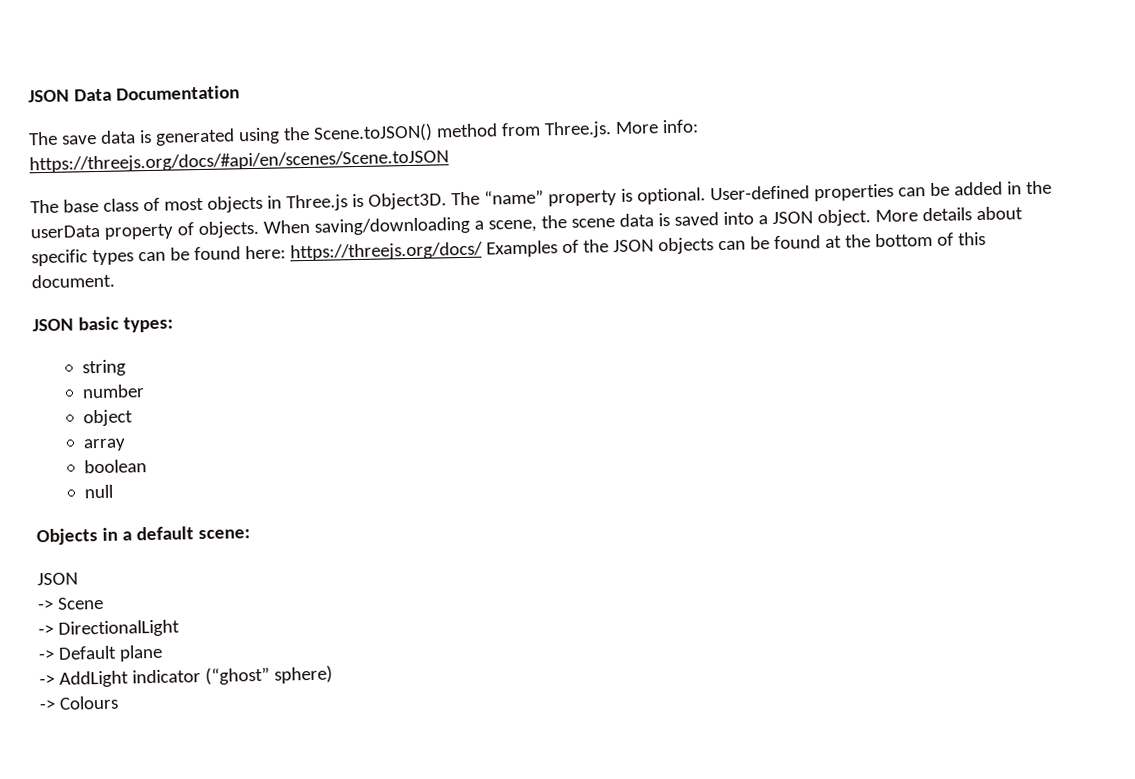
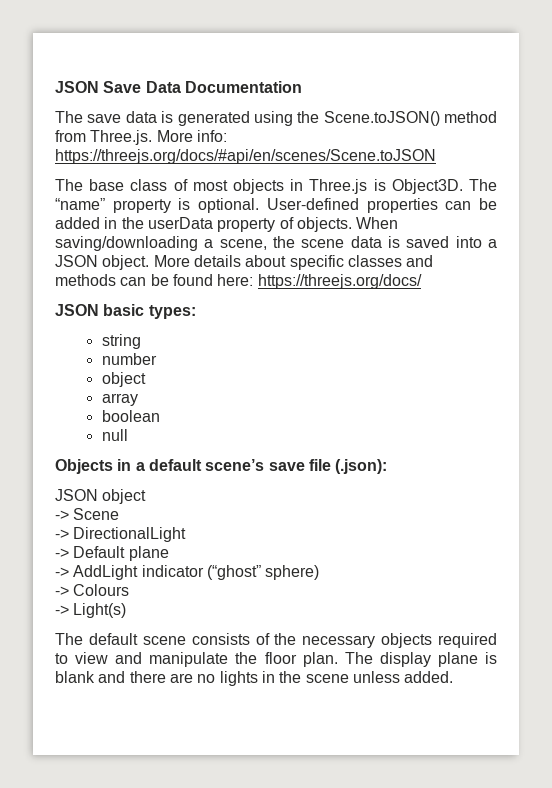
- JSON Data Documentation
+ JSON Save Data Documentation
- More details about specific types can be found here: https://threejs.org/docs/ Examples of the JSON objects can be found at the bottom of this document.
+ More details about specific classes and methods can be found here: https://threejs.org/docs/
- Objects in a default scene:
- JSON
+ Objects in a default scene’s save file (.json):
+ JSON object
+ -> Light(s)
+ The default scene consists of the necessary objects required to view and manipulate the floor plan. The display plane is blank and there are no lights in the scene unless added.

